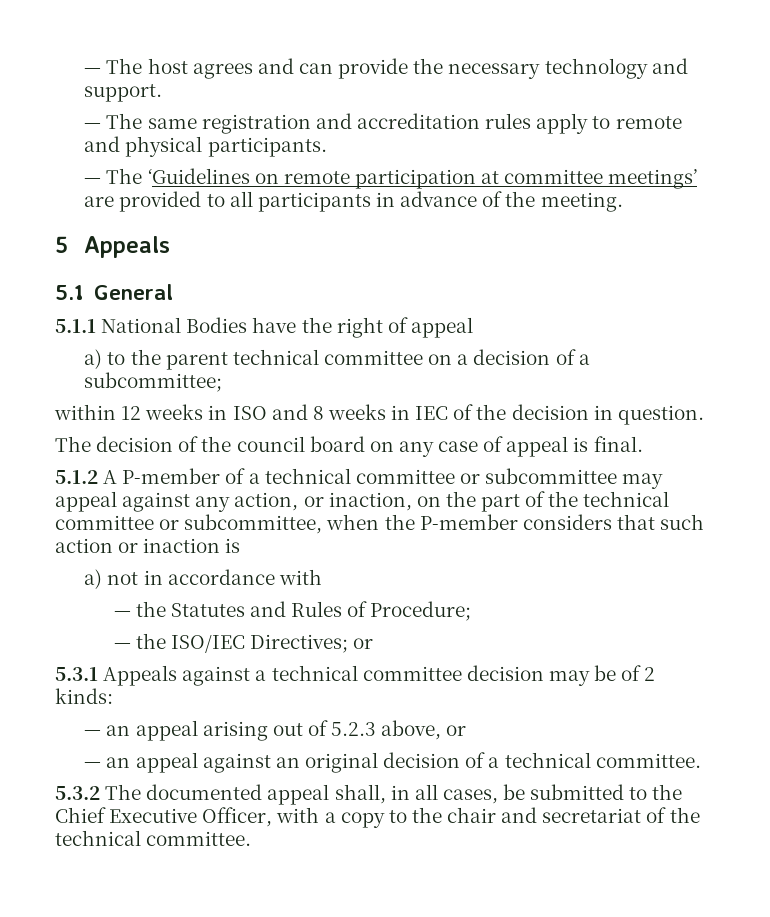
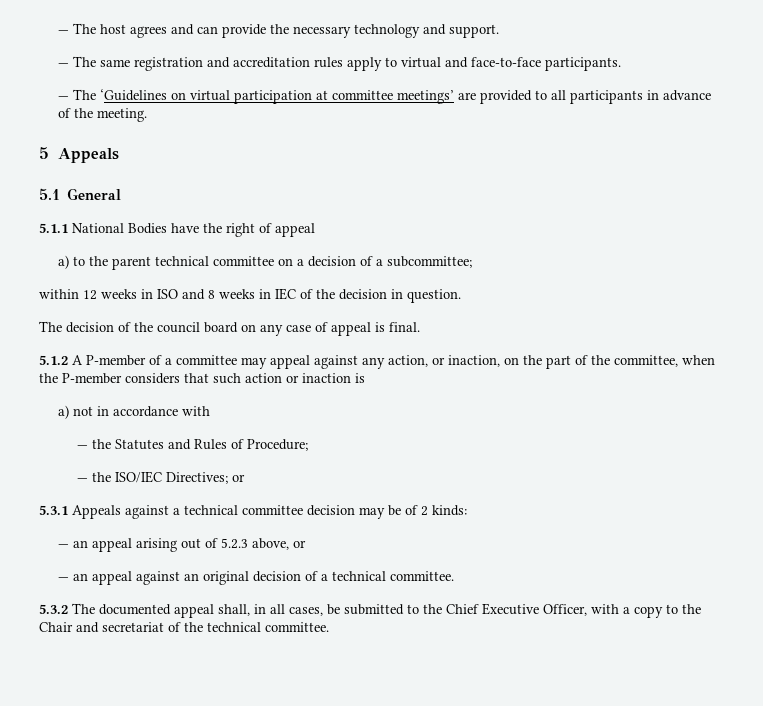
- — The same registration and accreditation rules apply to remote and physical participants.
+ — The same registration and accreditation rules apply to virtual and face-to-face participants.
- — The ‘Guidelines on remote participation at committee meetings’ are provided to all participants in advance of the meeting.
+ — The ‘Guidelines on virtual participation at committee meetings’ are provided to all participants in advance of the meeting.
- 5.1.2 A P-member of a technical committee or subcommittee may appeal against any action, or inaction, on the part of the technical committee or subcommittee, when the P-member considers that such action or inaction is
+ 5.1.2 A P-member of a committee may appeal against any action, or inaction, on the part of the committee, when the P-member considers that such action or inaction is
- 5.3.2 The documented appeal shall, in all cases, be submitted to the Chief Executive Officer, with a copy to the chair and secretariat of the technical committee.
+ 5.3.2 The documented appeal shall, in all cases, be submitted to the Chief Executive Officer, with a copy to the Chair and secretariat of the technical committee.

